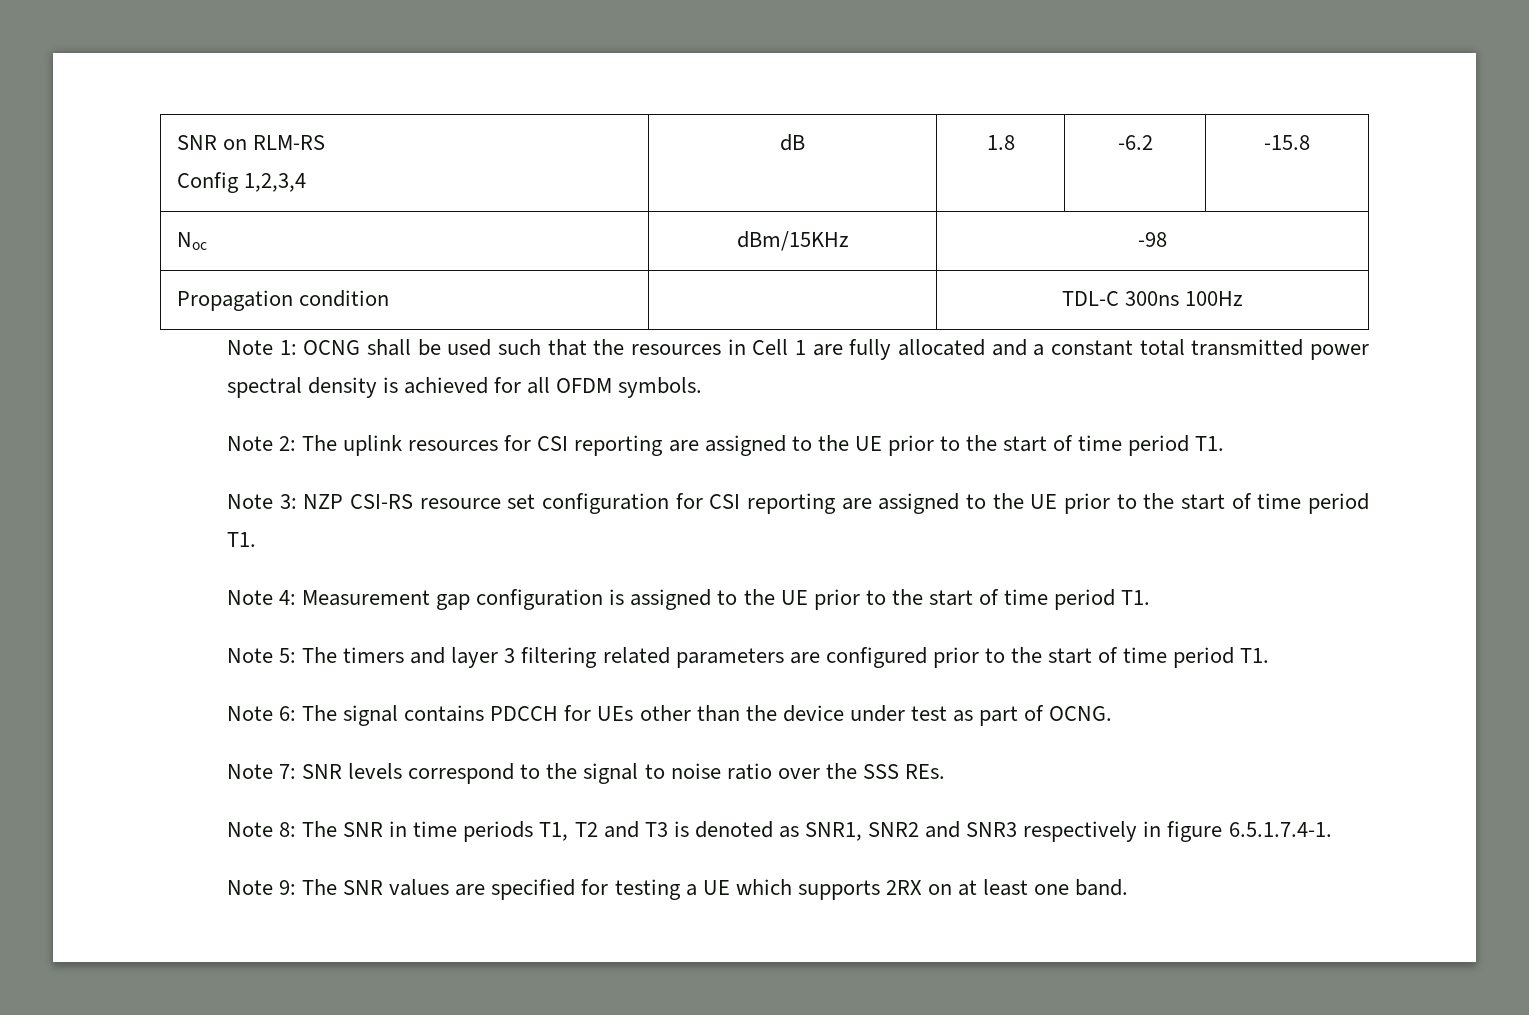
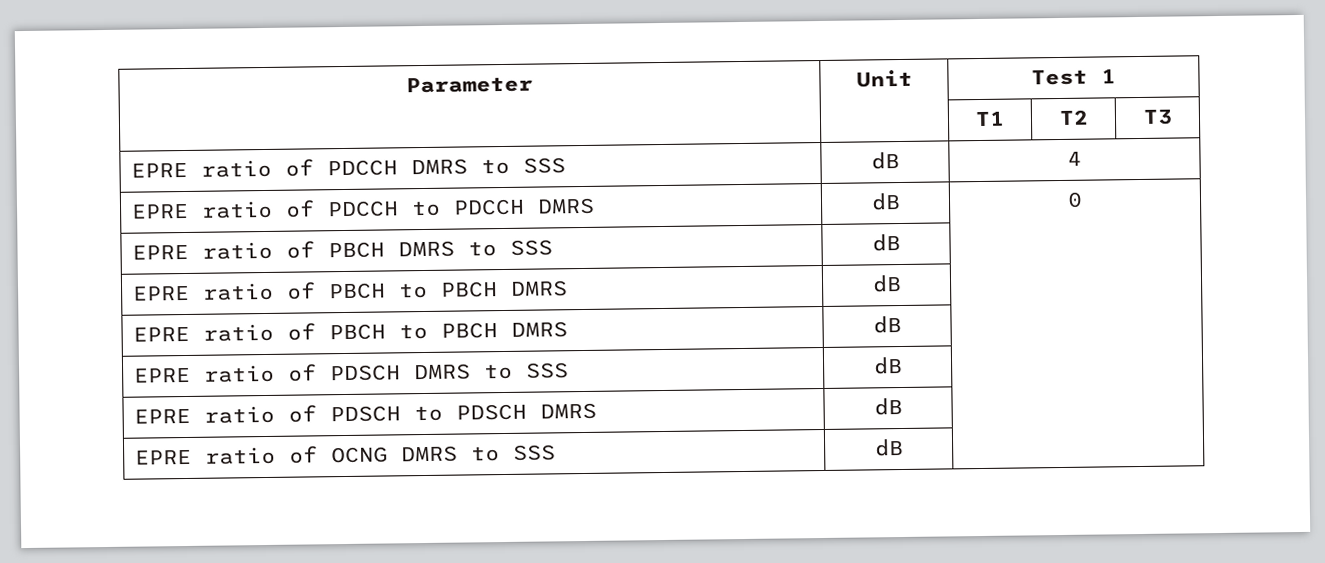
- SNR on RLM-RS
- Config 1,2,3,4 | dB | 1.8 | -6.2 | -15.8
- Noc | dBm/15KHz | -98
- Propagation condition | | TDL-C 300ns 100Hz
- Note 1: OCNG shall be used such that the resources in Cell 1 are fully allocated and a constant total transmitted power spectral density is achieved for all OFDM symbols.
- Note 2: The uplink resources for CSI reporting are assigned to the UE prior to the start of time period T1.
- Note 3: NZP CSI-RS resource set configuration for CSI reporting are assigned to the UE prior to the start of time period T1.
- Note 4: Measurement gap configuration is assigned to the UE prior to the start of time period T1.
- Note 5: The timers and layer 3 filtering related parameters are configured prior to the start of time period T1.
- Note 6: The signal contains PDCCH for UEs other than the device under test as part of OCNG.
- Note 7: SNR levels correspond to the signal to noise ratio over the SSS REs.
- Note 8: The SNR in time periods T1, T2 and T3 is denoted as SNR1, SNR2 and SNR3 respectively in figure 6.5.1.7.4-1.
- Note 9: The SNR values are specified for testing a UE which supports 2RX on at least one band.
+ Parameter | Unit | Test 1
+ | | T1 | T2 | T3
+ EPRE ratio of PDCCH DMRS to SSS | dB | 4
+ EPRE ratio of PDCCH to PDCCH DMRS | dB | 0
+ EPRE ratio of PBCH DMRS to SSS | dB |
+ EPRE ratio of PBCH to PBCH DMRS | dB |
+ EPRE ratio of PBCH to PBCH DMRS | dB |
+ EPRE ratio of PDSCH DMRS to SSS | dB |
+ EPRE ratio of PDSCH to PDSCH DMRS | dB |
+ EPRE ratio of OCNG DMRS to SSS | dB |

